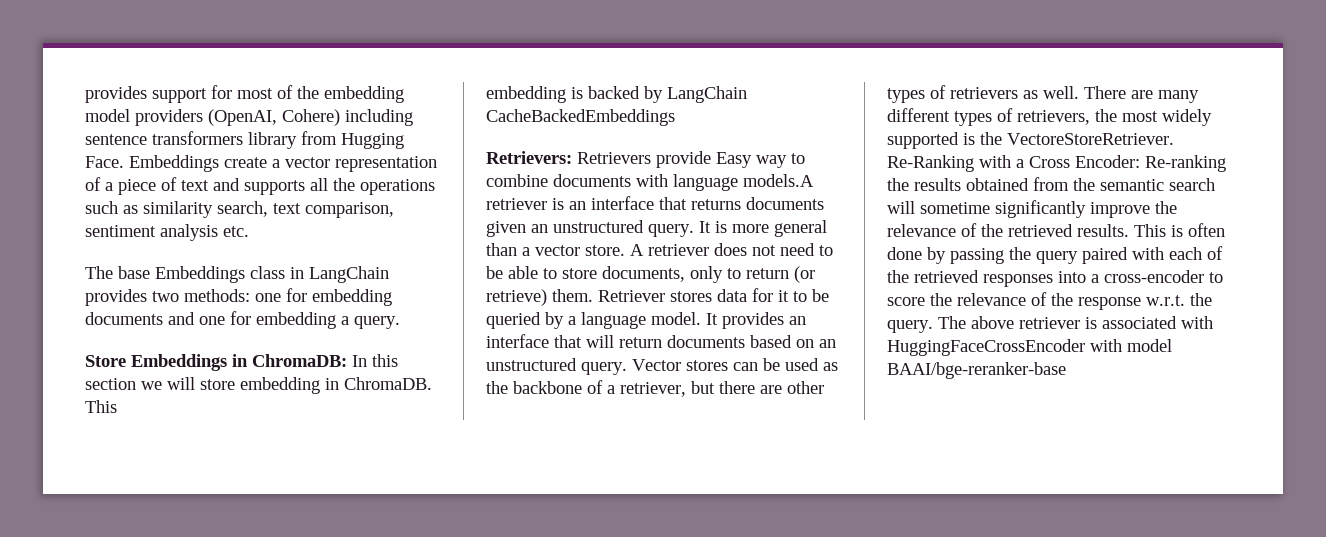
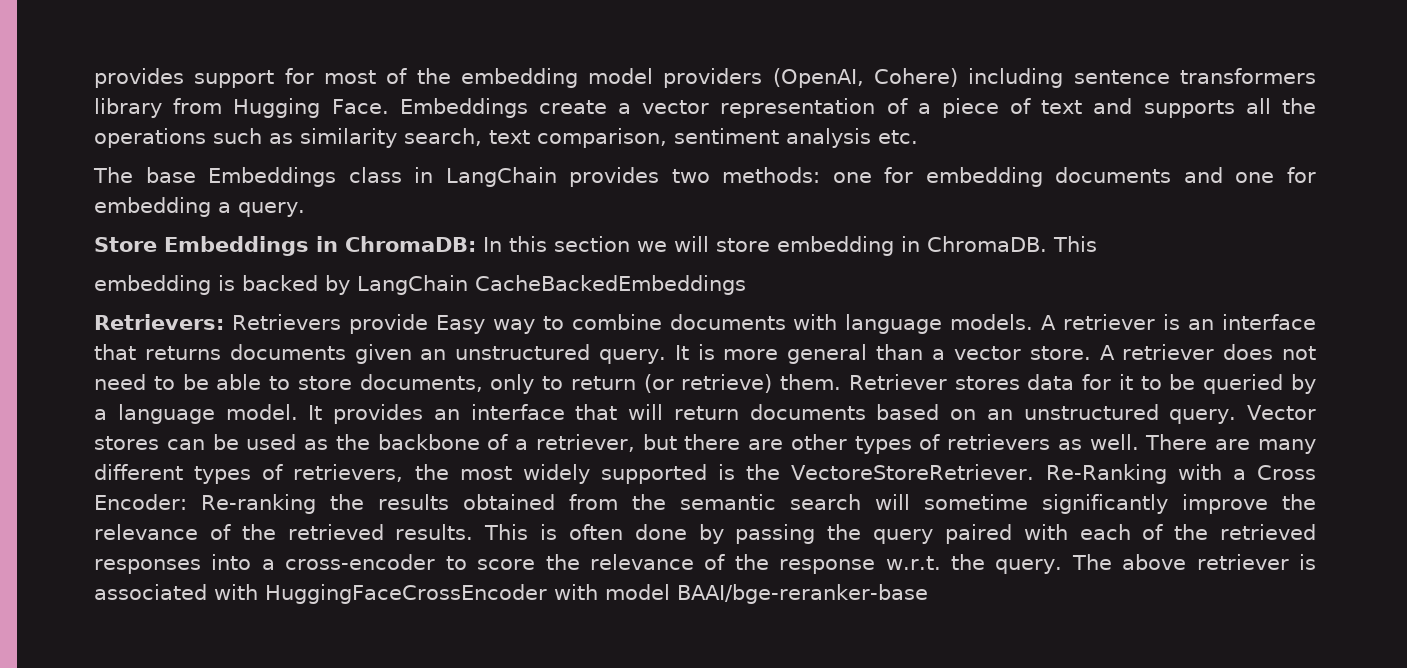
- Retrievers: Retrievers provide Easy way to combine documents with language models.A retriever is an interface that returns documents given an unstructured query.
+ Retrievers: Retrievers provide Easy way to combine documents with language models. A retriever is an interface that returns documents given an unstructured query.

